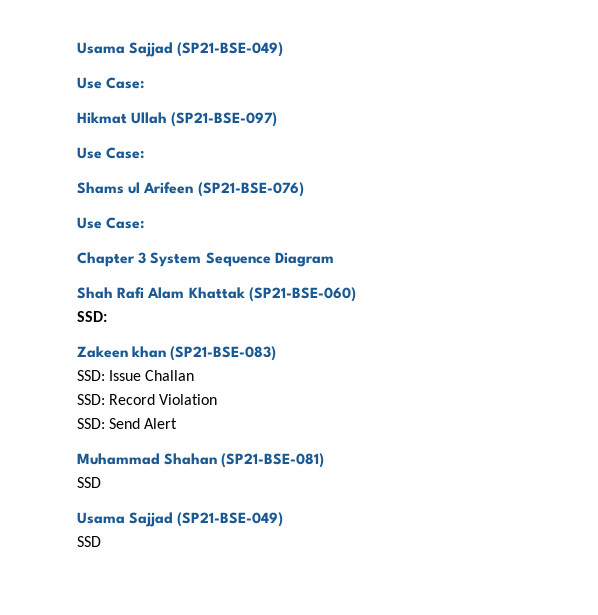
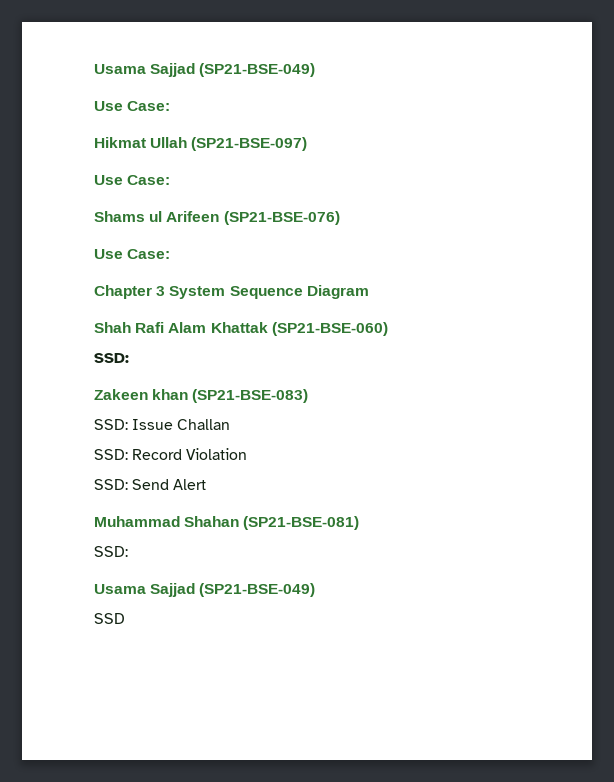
  Muhammad Shahan (SP21-BSE-081)
- SSD
+ SSD:

